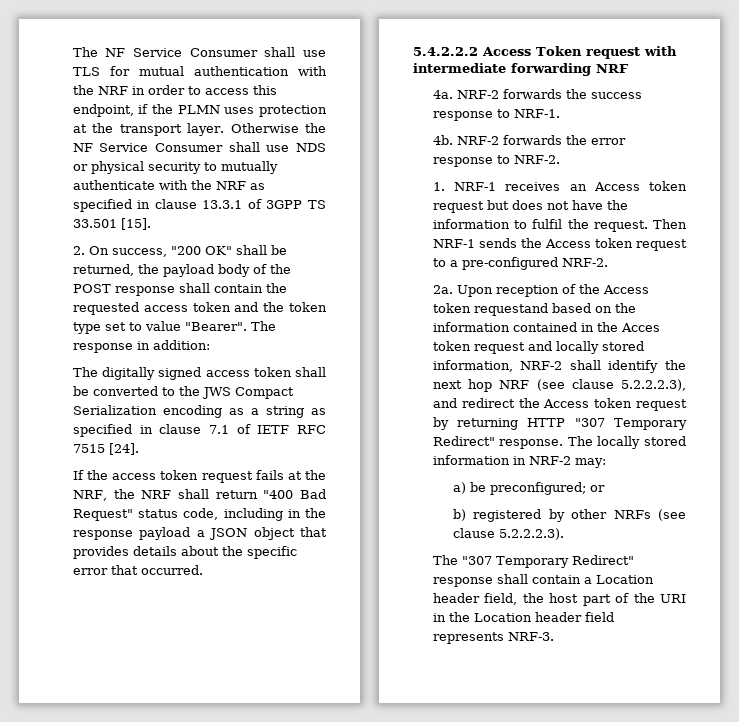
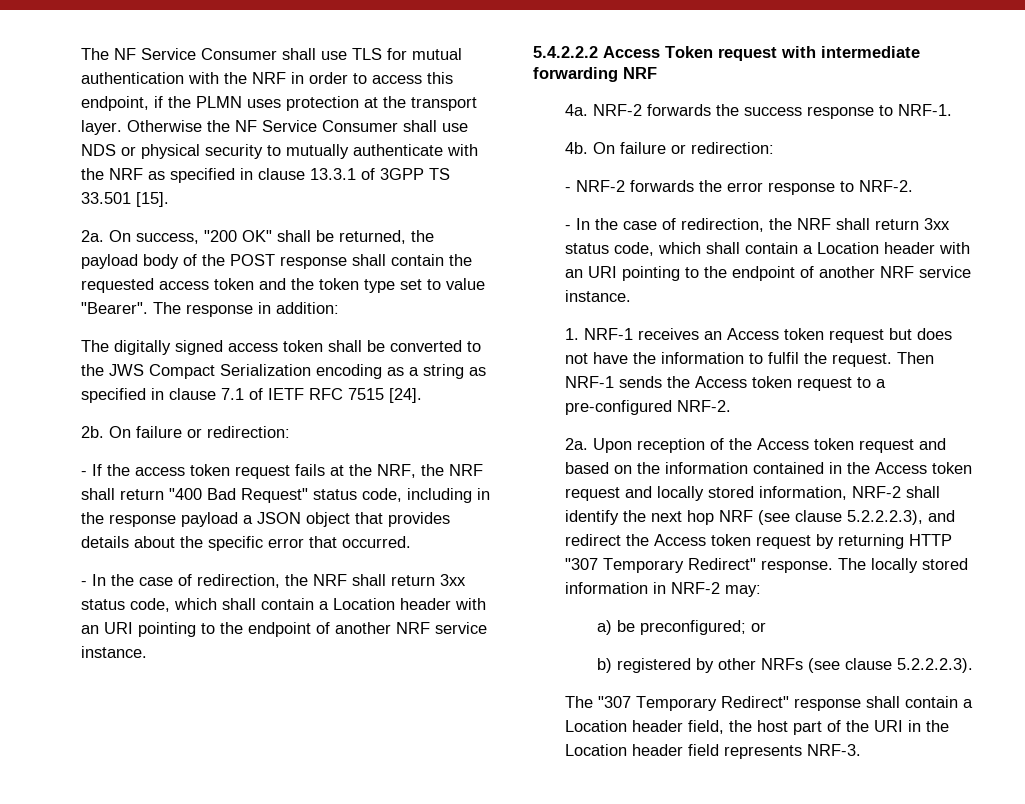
- 2. On success, "200 OK" shall be returned, the payload body of the POST response shall contain the requested access token and the token type set to value "Bearer".
+ 2a. On success, "200 OK" shall be returned, the payload body of the POST response shall contain the requested access token and the token type set to value "Bearer".
- If the access token request fails at the NRF, the NRF shall return "400 Bad Request" status code, including in the response payload a JSON object that provides details about the specific error that occurred.
+ 2b. On failure or redirection:
+ - If the access token request fails at the NRF, the NRF shall return "400 Bad Request" status code, including in the response payload a JSON object that provides details about the specific error that occurred.
+ - In the case of redirection, the NRF shall return 3xx status code, which shall contain a Location header with an URI pointing to the endpoint of another NRF service instance.
- 4b. NRF-2 forwards the error response to NRF-2.
+ 4b. On failure or redirection:
+ - NRF-2 forwards the error response to NRF-2.
+ - In the case of redirection, the NRF shall return 3xx status code, which shall contain a Location header with an URI pointing to the endpoint of another NRF service instance.
- Upon reception of the Access token requestand based on the information contained in the Acces token request and locally stored information, NRF-2 shall identify the next hop NRF (see clause 5.2.2.2.3), and redirect the Access token request by returning HTTP "307 Temporary Redirect" response.
+ Upon reception of the Access token request and based on the information contained in the Access token request and locally stored information, NRF-2 shall identify the next hop NRF (see clause 5.2.2.2.3), and redirect the Access token request by returning HTTP "307 Temporary Redirect" response.

